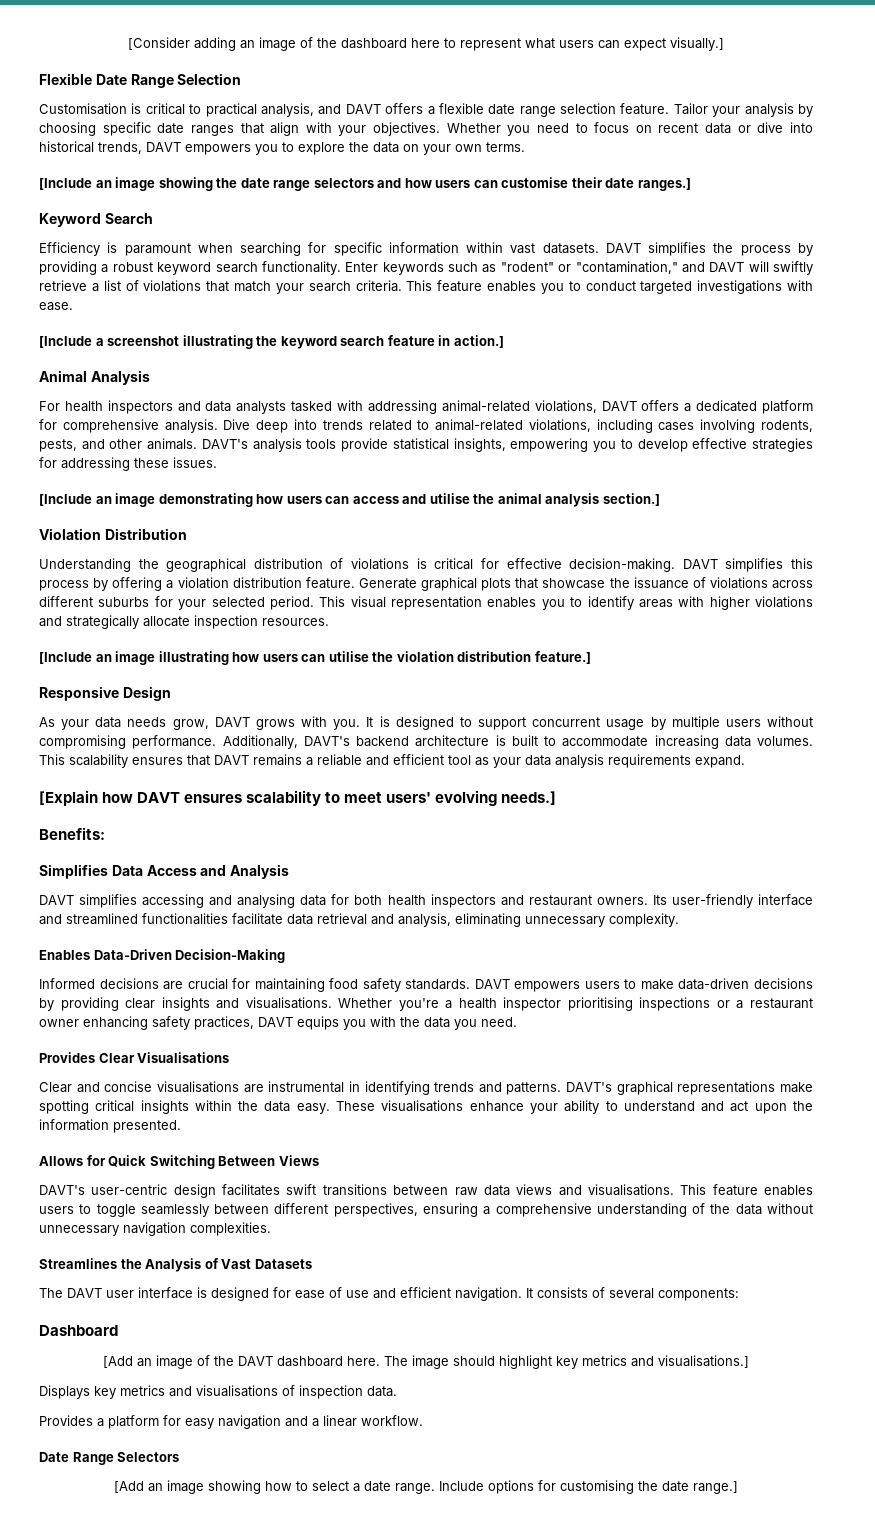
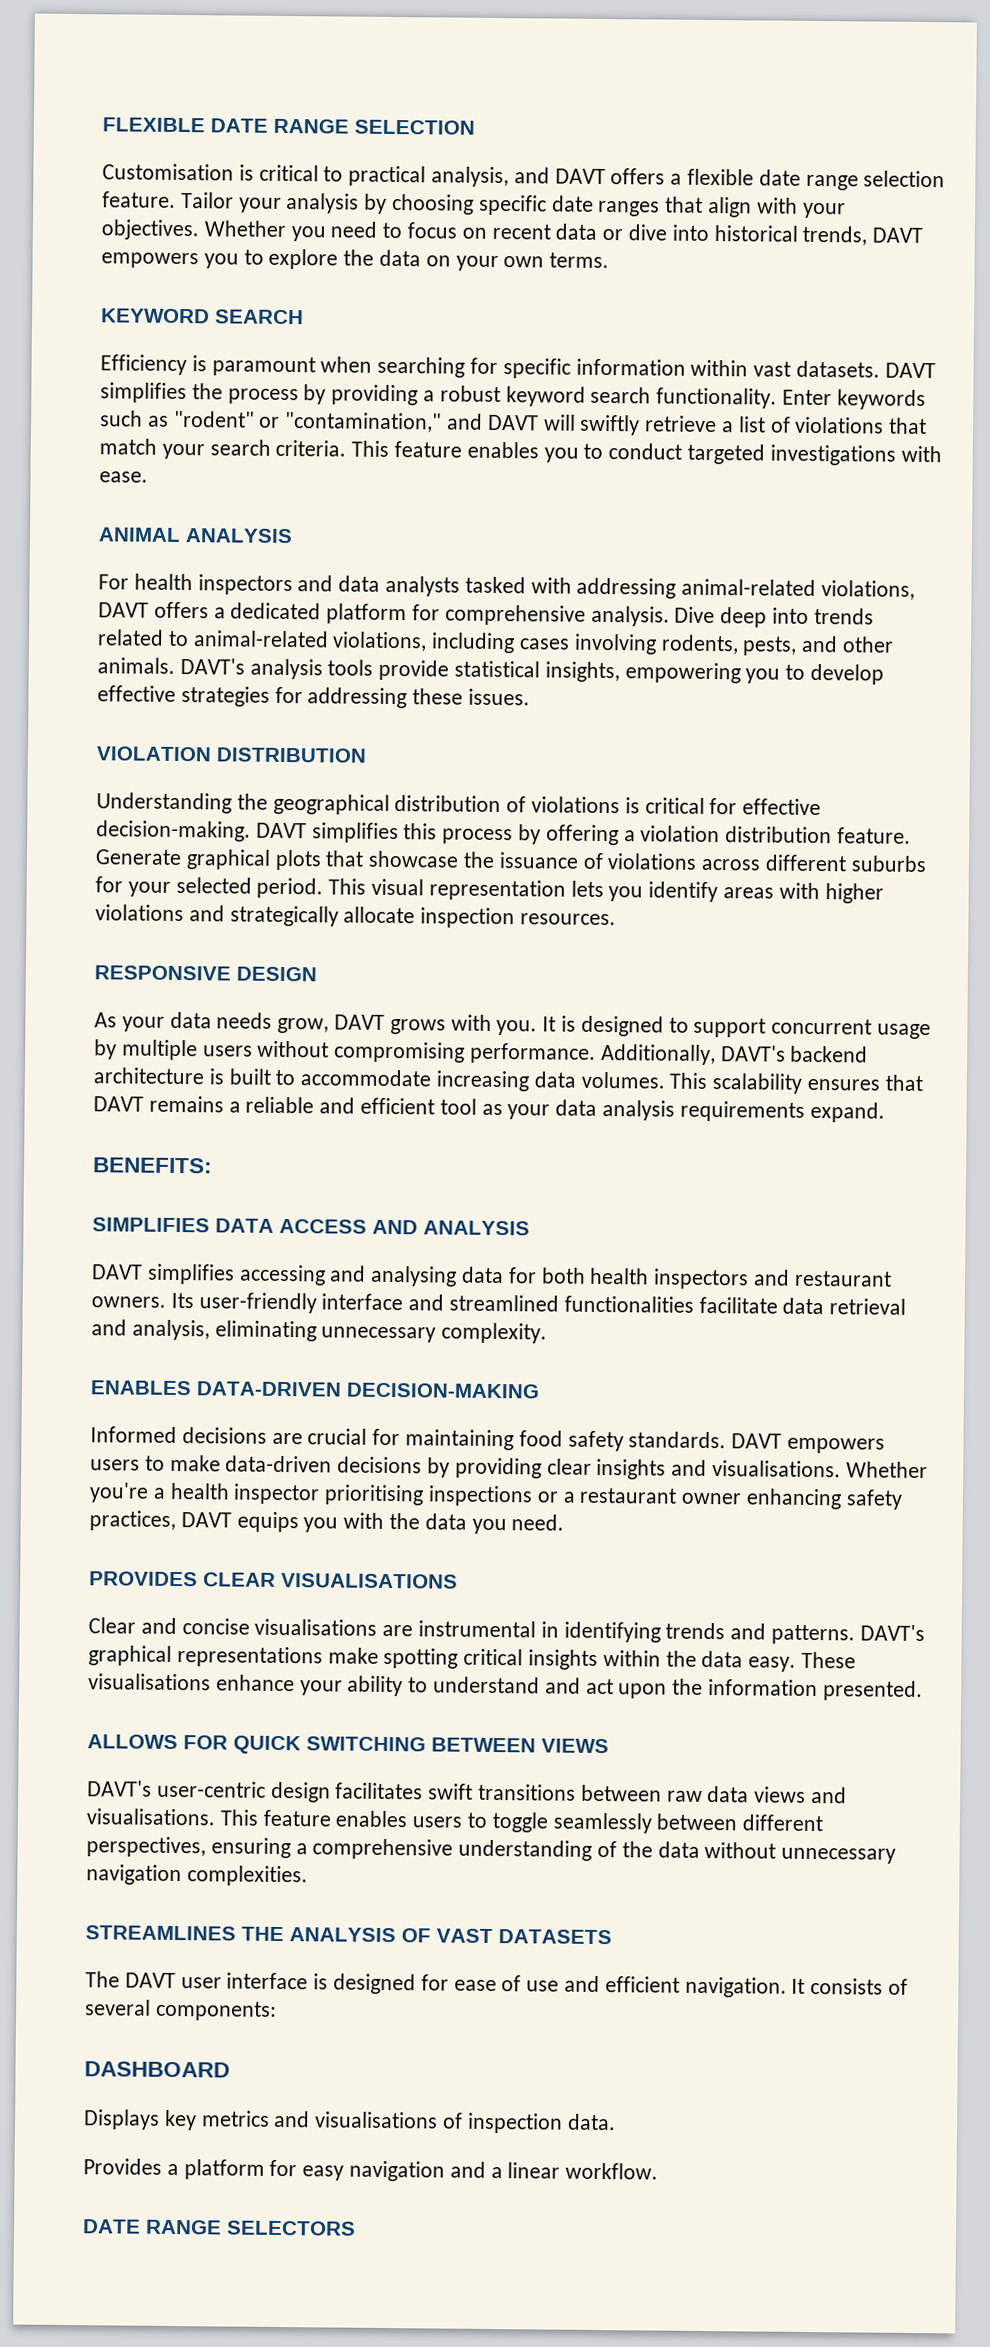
- [Consider adding an image of the dashboard here to represent what users can expect visually.]
- Flexible Date Range Selection
+ FLEXIBLE DATE RANGE SELECTION
- [Include an image showing the date range selectors and how users can customise their date ranges.]
- Keyword Search
+ KEYWORD SEARCH
- [Include a screenshot illustrating the keyword search feature in action.]
- Animal Analysis
+ ANIMAL ANALYSIS
- [Include an image demonstrating how users can access and utilise the animal analysis section.]
- Violation Distribution
+ VIOLATION DISTRIBUTION
- This visual representation enables you to identify areas with higher violations and strategically allocate inspection resources.
+ This visual representation lets you identify areas with higher violations and strategically allocate inspection resources.
- [Include an image illustrating how users can utilise the violation distribution feature.]
- Responsive Design
+ RESPONSIVE DESIGN
- [Explain how DAVT ensures scalability to meet users' evolving needs.]
- Benefits:
- Simplifies Data Access and Analysis
+ BENEFITS:
+ SIMPLIFIES DATA ACCESS AND ANALYSIS
- Enables Data-Driven Decision-Making
+ ENABLES DATA-DRIVEN DECISION-MAKING
- Provides Clear Visualisations
+ PROVIDES CLEAR VISUALISATIONS
- Allows for Quick Switching Between Views
+ ALLOWS FOR QUICK SWITCHING BETWEEN VIEWS
- Streamlines the Analysis of Vast Datasets
+ STREAMLINES THE ANALYSIS OF VAST DATASETS
- Dashboard
- [Add an image of the DAVT dashboard here. The image should highlight key metrics and visualisations.]
+ DASHBOARD
- Date Range Selectors
- [Add an image showing how to select a date range. Include options for customising the date range.]
+ DATE RANGE SELECTORS

